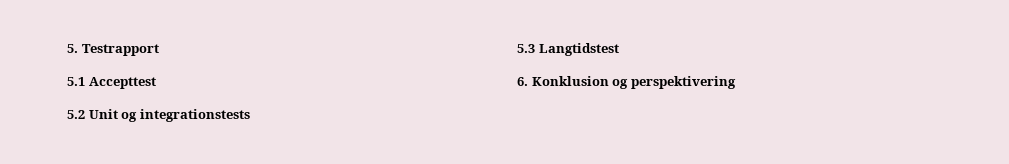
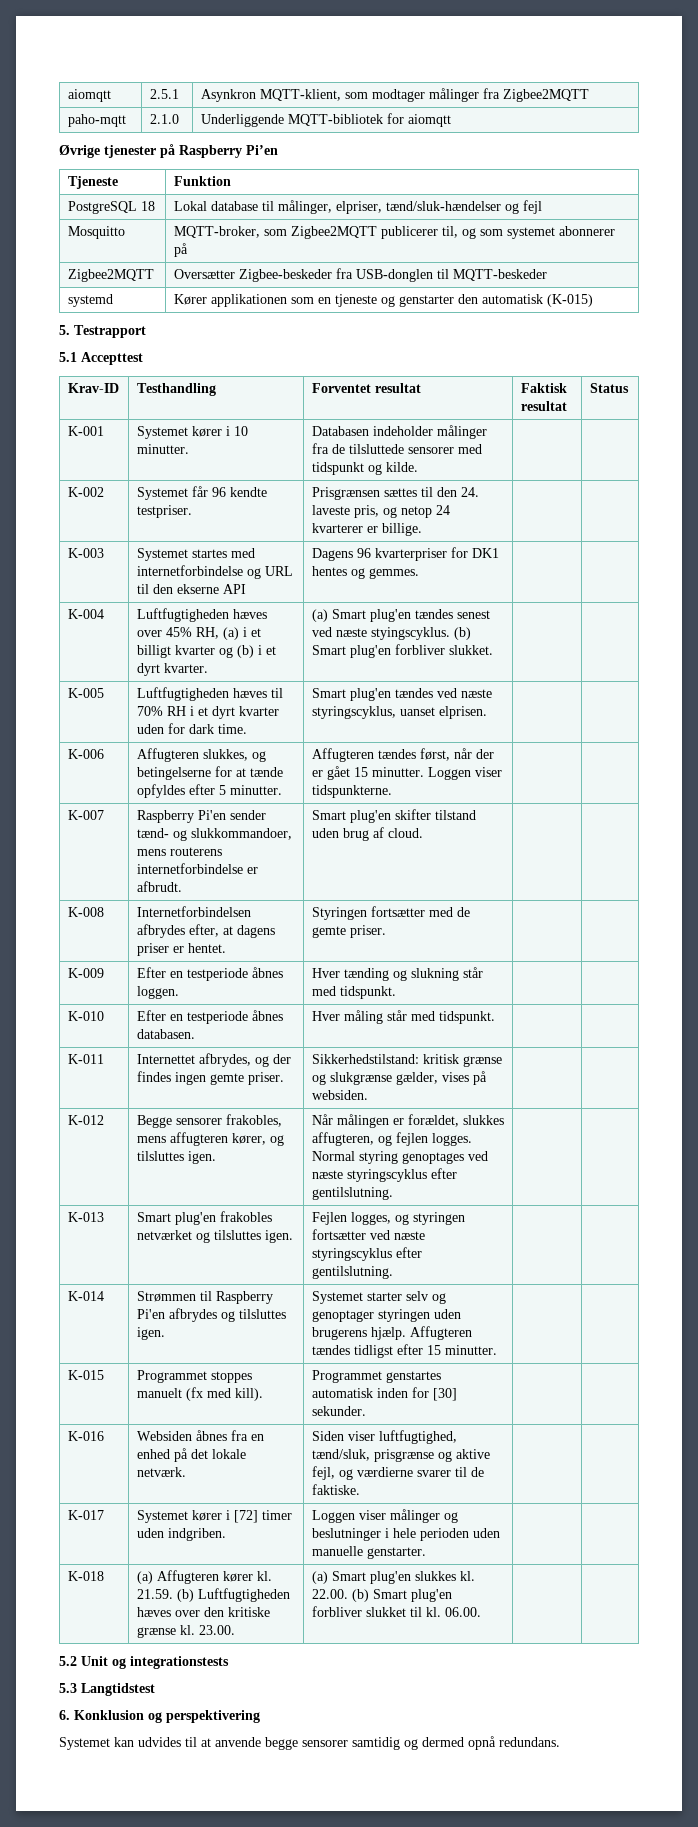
+ aiomqtt | 2.5.1 | Asynkron MQTT-klient, som modtager målinger fra Zigbee2MQTT
+ paho-mqtt | 2.1.0 | Underliggende MQTT-bibliotek for aiomqtt
+ Øvrige tjenester på Raspberry Pi’en
+ Tjeneste | Funktion
+ PostgreSQL 18 | Lokal database til målinger, elpriser, tænd/sluk-hændelser og fejl
+ Mosquitto | MQTT-broker, som Zigbee2MQTT publicerer til, og som systemet abonnerer på
+ Zigbee2MQTT | Oversætter Zigbee-beskeder fra USB-donglen til MQTT-beskeder
+ systemd | Kører applikationen som en tjeneste og genstarter den automatisk (K-015)
  5. Testrapport
  5.1 Accepttest
+ Krav-ID | Testhandling | Forventet resultat | Faktisk resultat | Status
+ K-001 | Systemet kører i 10 minutter. | Databasen indeholder målinger fra de tilsluttede sensorer med tidspunkt og kilde. | |
+ K-002 | Systemet får 96 kendte testpriser. | Prisgrænsen sættes til den 24. laveste pris, og netop 24 kvarterer er billige. | |
+ K-003 | Systemet startes med internetforbindelse og URL til den ekserne API | Dagens 96 kvarterpriser for DK1 hentes og gemmes. | |
+ K-004 | Luftfugtigheden hæves over 45% RH, (a) i et billigt kvarter og (b) i et dyrt kvarter. | (a) Smart plug'en tændes senest ved næste styingscyklus. (b) Smart plug'en forbliver slukket. | |
+ K-005 | Luftfugtigheden hæves til 70% RH i et dyrt kvarter uden for dark time. | Smart plug'en tændes ved næste styringscyklus, uanset elprisen. | |
+ K-006 | Affugteren slukkes, og betingelserne for at tænde opfyldes efter 5 minutter. | Affugteren tændes først, når der er gået 15 minutter. Loggen viser tidspunkterne. | |
+ K-007 | Raspberry Pi'en sender tænd- og slukkommandoer, mens routerens internetforbindelse er afbrudt. | Smart plug'en skifter tilstand uden brug af cloud. | |
+ K-008 | Internetforbindelsen afbrydes efter, at dagens priser er hentet. | Styringen fortsætter med de gemte priser. | |
+ K-009 | Efter en testperiode åbnes loggen. | Hver tænding og slukning står med tidspunkt. | |
+ K-010 | Efter en testperiode åbnes databasen. | Hver måling står med tidspunkt. | |
+ K-011 | Internettet afbrydes, og der findes ingen gemte priser. | Sikkerhedstilstand: kritisk grænse og slukgrænse gælder, vises på websiden. | |
+ K-012 | Begge sensorer frakobles, mens affugteren kører, og tilsluttes igen. | Når målingen er forældet, slukkes affugteren, og fejlen logges. Normal styring genoptages ved næste styringscyklus efter gentilslutning. | |
+ K-013 | Smart plug'en frakobles netværket og tilsluttes igen. | Fejlen logges, og styringen fortsætter ved næste styringscyklus efter gentilslutning. | |
+ K-014 | Strømmen til Raspberry Pi'en afbrydes og tilsluttes igen. | Systemet starter selv og genoptager styringen uden brugerens hjælp. Affugteren tændes tidligst efter 15 minutter. | |
+ K-015 | Programmet stoppes manuelt (fx med kill). | Programmet genstartes automatisk inden for [30] sekunder. | |
+ K-016 | Websiden åbnes fra en enhed på det lokale netværk. | Siden viser luftfugtighed, tænd/sluk, prisgrænse og aktive fejl, og værdierne svarer til de faktiske. | |
+ K-017 | Systemet kører i [72] timer uden indgriben. | Loggen viser målinger og beslutninger i hele perioden uden manuelle genstarter. | |
+ K-018 | (a) Affugteren kører kl. 21.59. (b) Luftfugtigheden hæves over den kritiske grænse kl. 23.00. | (a) Smart plug'en slukkes kl. 22.00. (b) Smart plug'en forbliver slukket til kl. 06.00. | |
+ Systemet kan udvides til at anvende begge sensorer samtidig og dermed opnå redundans.

